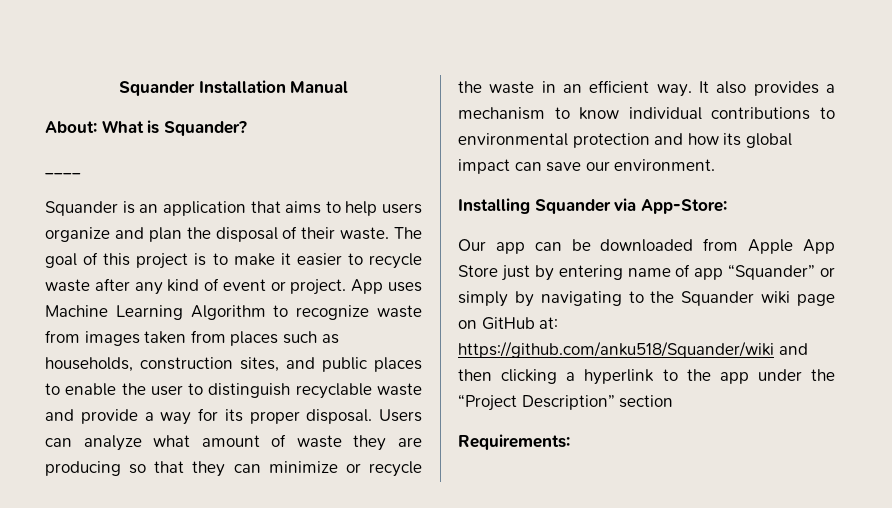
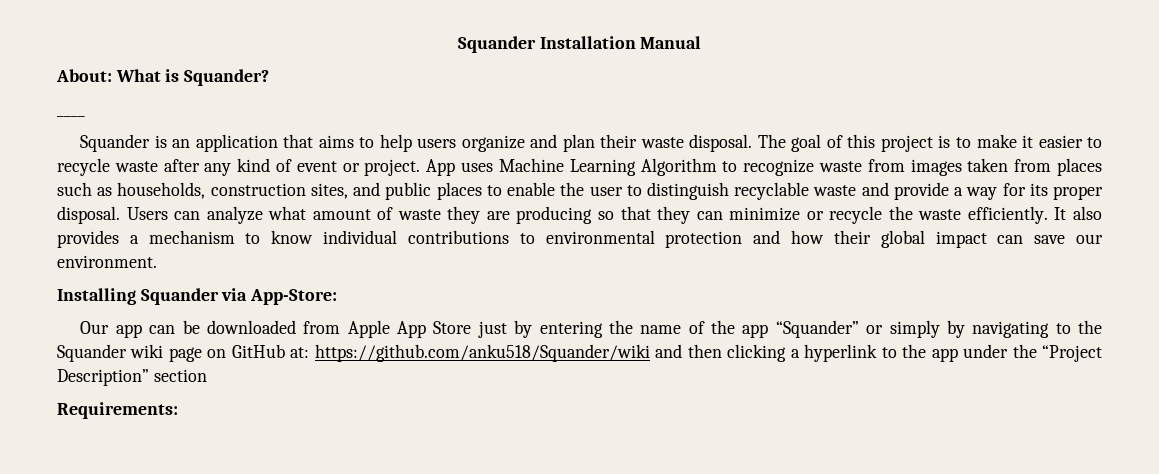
- Squander is an application that aims to help users organize and plan the disposal of their waste.
+ Squander is an application that aims to help users organize and plan their waste disposal.
- Users can analyze what amount of waste they are producing so that they can minimize or recycle the waste in an efficient way.
+ Users can analyze what amount of waste they are producing so that they can minimize or recycle the waste efficiently.
- It also provides a mechanism to know individual contributions to environmental protection and how its global impact can save our environment.
+ It also provides a mechanism to know individual contributions to environmental protection and how their global impact can save our environment.
- Our app can be downloaded from Apple App Store just by entering name of app “Squander” or simply by navigating to the Squander wiki page on GitHub at: https://github.com/anku518/Squander/wiki and then clicking a hyperlink to the app under the “Project Description” section
+ Our app can be downloaded from Apple App Store just by entering the name of the app “Squander” or simply by navigating to the Squander wiki page on GitHub at: https://github.com/anku518/Squander/wiki and then clicking a hyperlink to the app under the “Project Description” section

